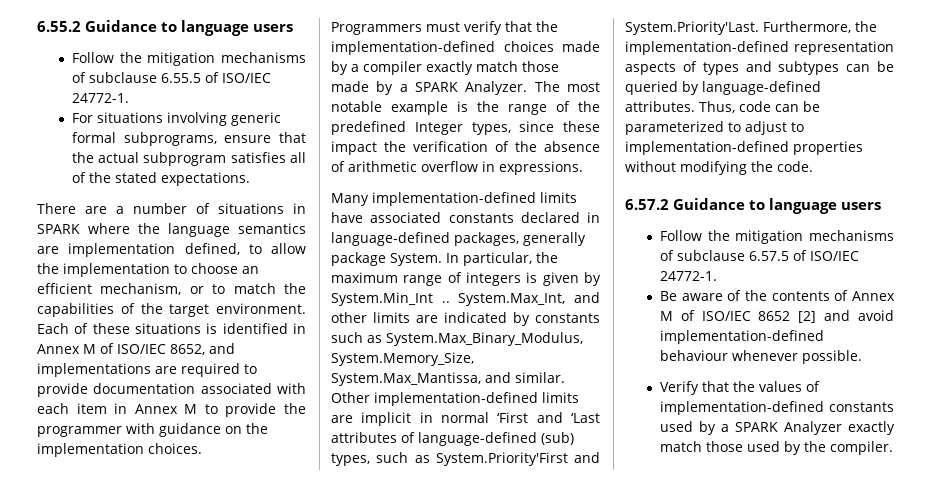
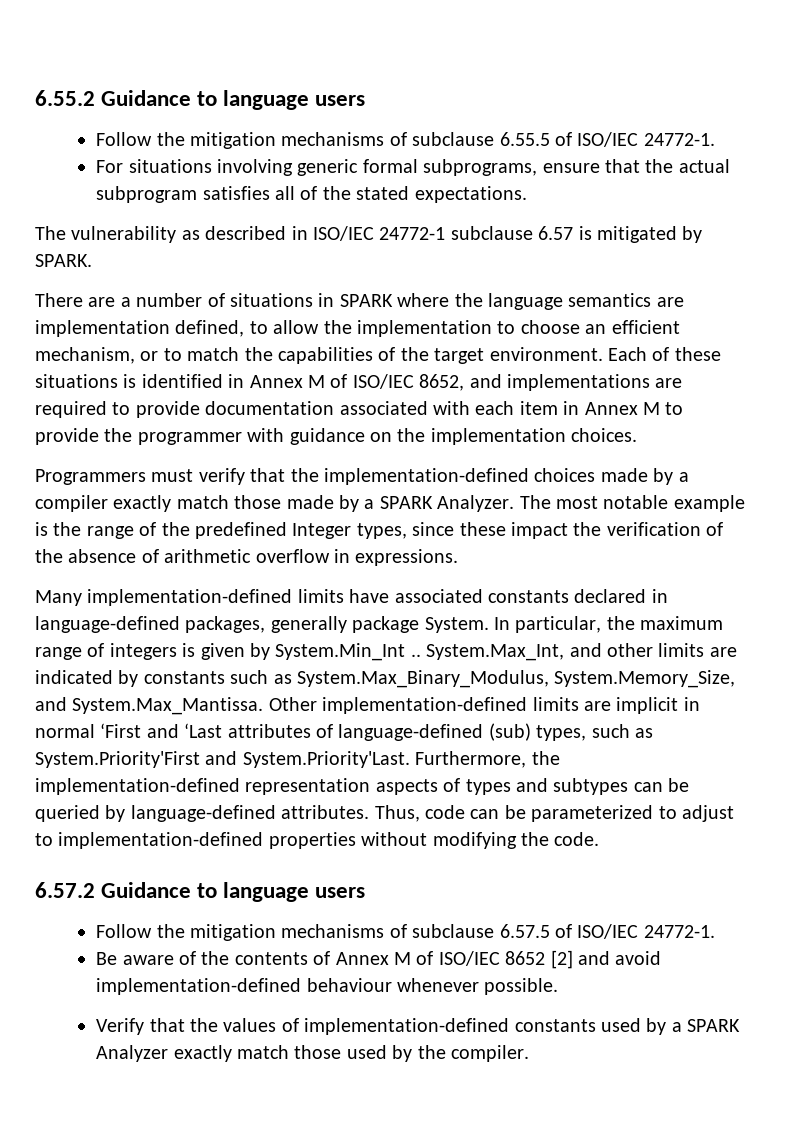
+ The vulnerability as described in ISO/IEC 24772-1 subclause 6.57 is mitigated by SPARK.
- System.Max_Int, and other limits are indicated by constants such as System.Max_Binary_Modulus, System.Memory_Size, System.Max_Mantissa, and similar. Other implementation-defined limits are implicit in normal ‘First and ‘Last attributes of language-defined (sub) types, such as System.Priority'First and System.Priority'Last. Furthermore, the implementation-defined representation aspects of types and subtypes can be queried by language-defined attributes.
+ System.Max_Int, and other limits are indicated by constants such as System.Max_Binary_Modulus, System.Memory_Size, and System.Max_Mantissa. Other implementation-defined limits are implicit in normal ‘First and ‘Last attributes of language-defined (sub) types, such as System.Priority'First and System.Priority'Last. Furthermore, the implementation-defined representation aspects of types and subtypes can be queried by language-defined attributes.

